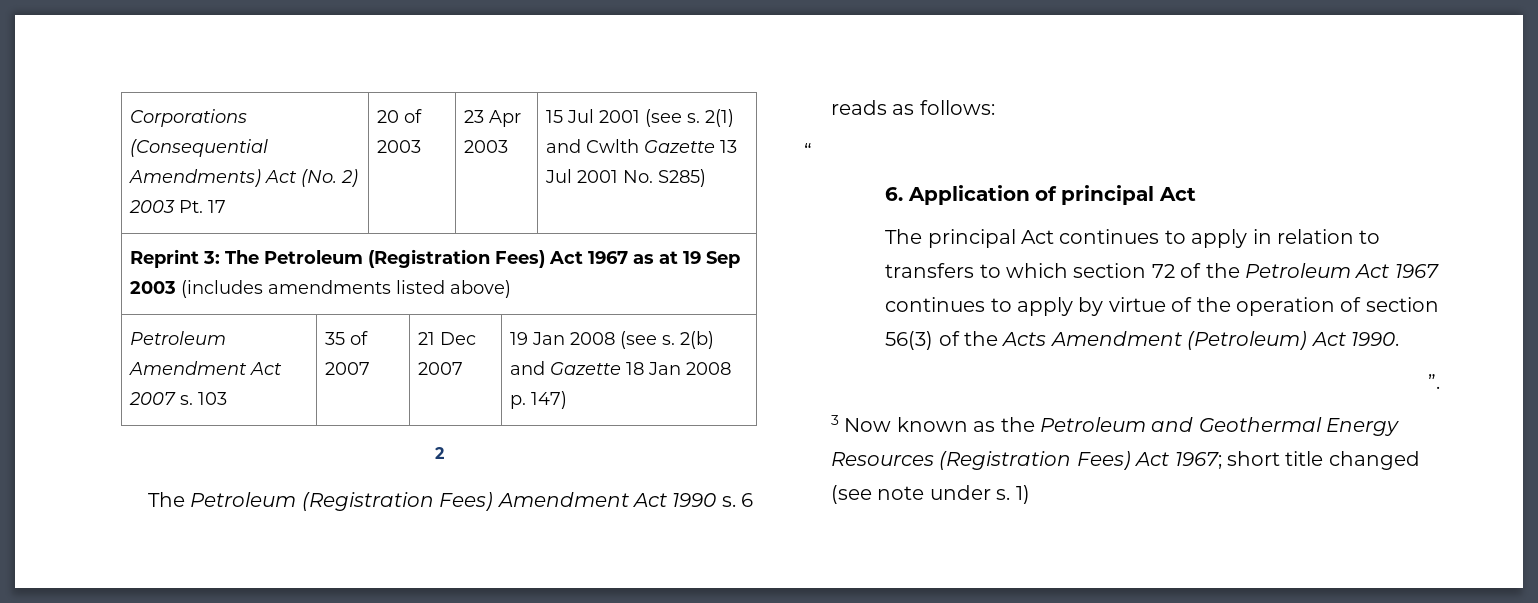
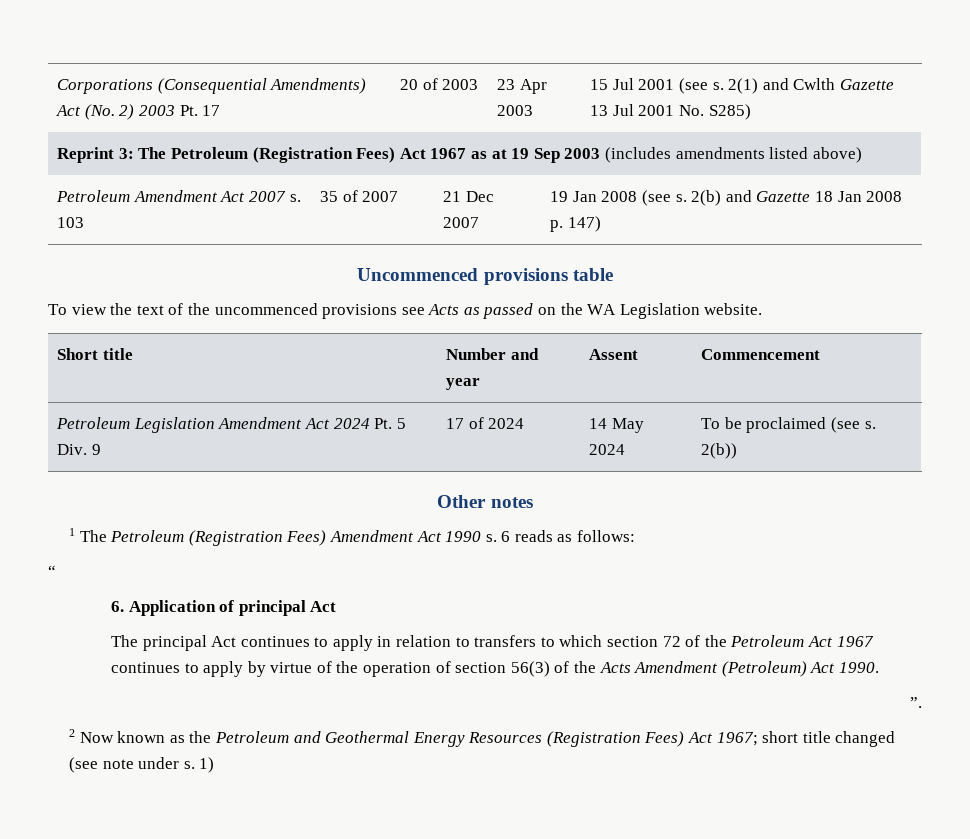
- 2
- The Petroleum (Registration Fees) Amendment Act 1990 s.
+ Uncommenced provisions table
+ To view the text of the uncommenced provisions see Acts as passed on the WA Legislation website.
+ Short title | Number and year | Assent | Commencement
+ Petroleum Legislation Amendment Act 2024 Pt. 5 Div. 9 | 17 of 2024 | 14 May 2024 | To be proclaimed (see s. 2(b))
+ Other notes
+ 1 The Petroleum (Registration Fees) Amendment Act 1990 s.
- 3 Now known as the Petroleum and Geothermal Energy Resources (Registration Fees) Act 1967; short title changed (see note under s.
+ 2 Now known as the Petroleum and Geothermal Energy Resources (Registration Fees) Act 1967; short title changed (see note under s.

